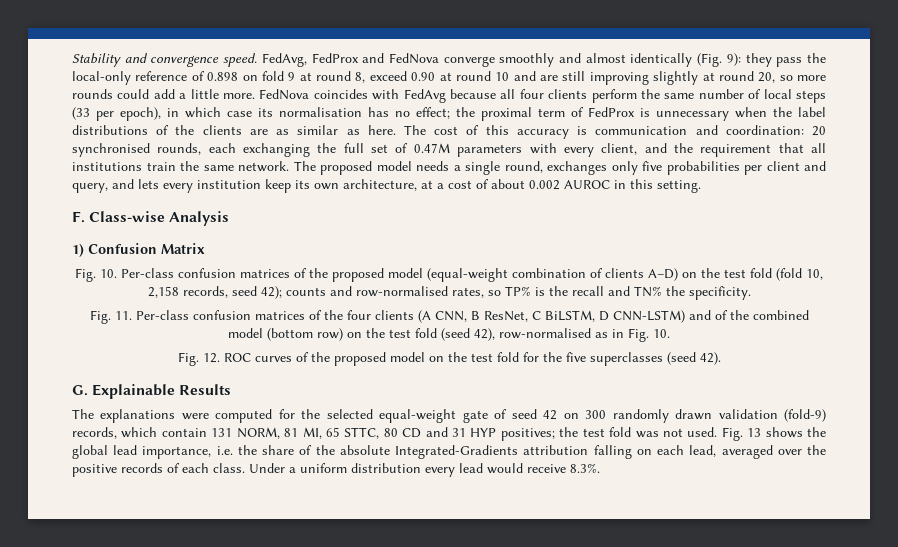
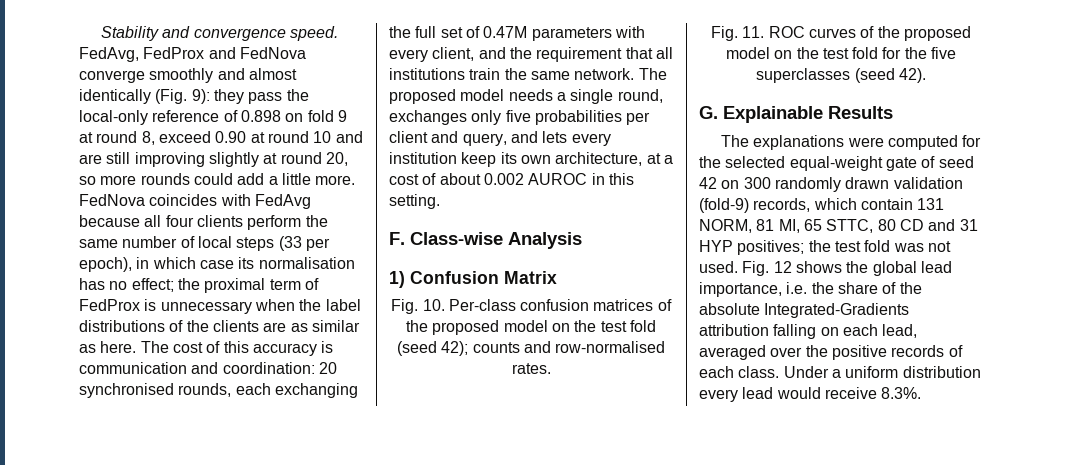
- Fig. 10. Per-class confusion matrices of the proposed model (equal-weight combination of clients A–D) on the test fold (fold 10, 2,158 records, seed 42); counts and row-normalised rates, so TP% is the recall and TN% the specificity.
- Fig. 11. Per-class confusion matrices of the four clients (A CNN, B ResNet, C BiLSTM, D CNN-LSTM) and of the combined model (bottom row) on the test fold (seed 42), row-normalised as in Fig. 10.
- Fig. 12. ROC curves of the proposed model on the test fold for the five superclasses (seed 42).
+ Fig. 10. Per-class confusion matrices of the proposed model on the test fold (seed 42); counts and row-normalised rates.
+ Fig. 11. ROC curves of the proposed model on the test fold for the five superclasses (seed 42).
- Fig. 13 shows the global lead importance, i.e. the share of the absolute Integrated-Gradients attribution falling on each lead, averaged over the positive records of each class.
+ Fig. 12 shows the global lead importance, i.e. the share of the absolute Integrated-Gradients attribution falling on each lead, averaged over the positive records of each class.

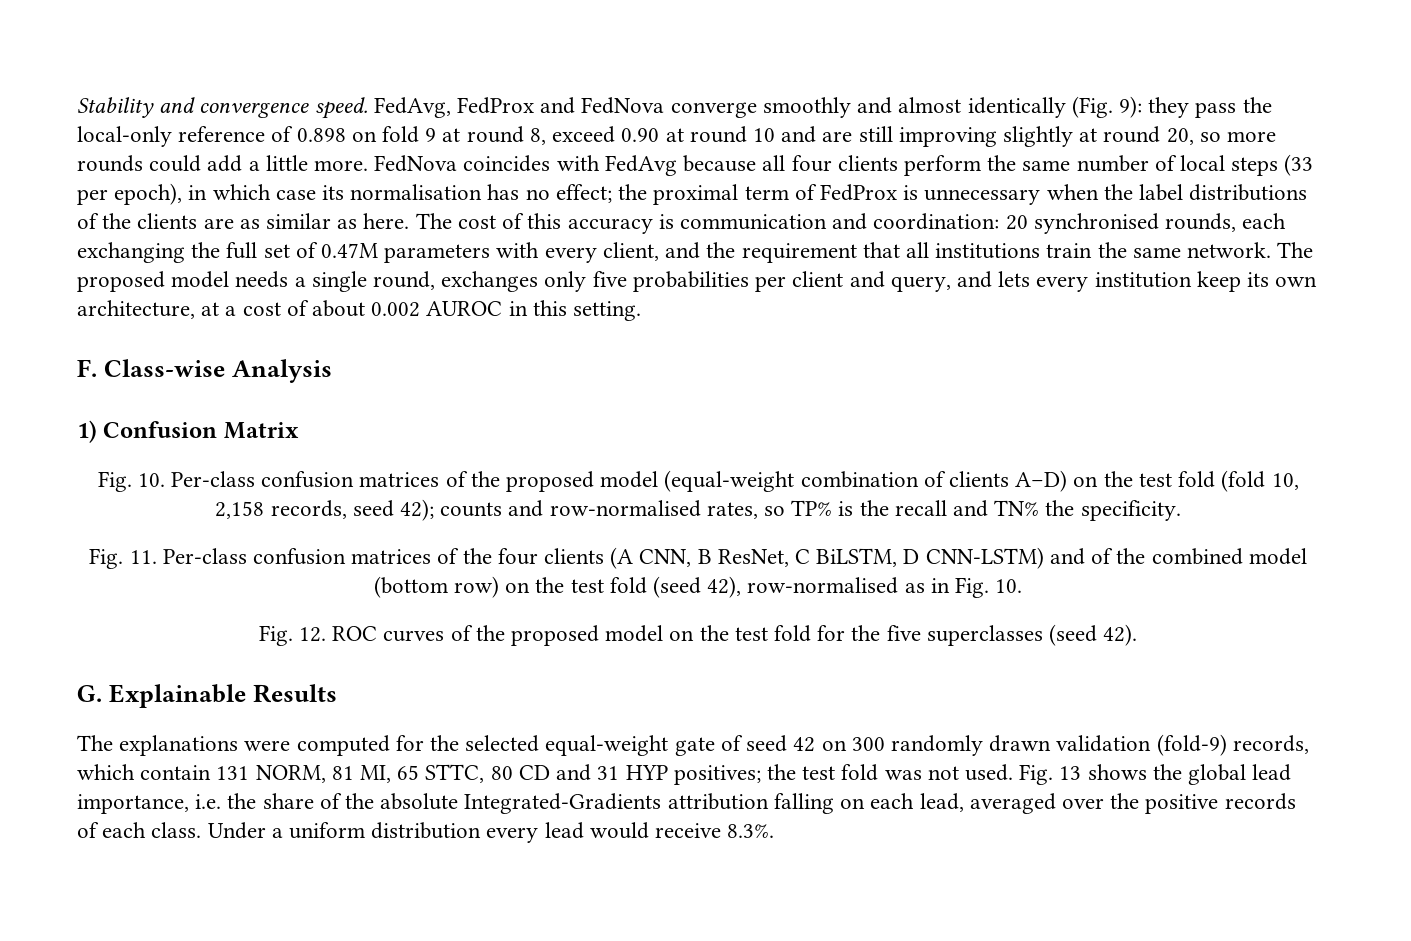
- Fig. 10. Per-class confusion matrices of the proposed model on the test fold (seed 42); counts and row-normalised rates.
- Fig. 11. ROC curves of the proposed model on the test fold for the five superclasses (seed 42).
+ Fig. 10. Per-class confusion matrices of the proposed model (equal-weight combination of clients A–D) on the test fold (fold 10, 2,158 records, seed 42); counts and row-normalised rates, so TP% is the recall and TN% the specificity.
+ Fig. 11. Per-class confusion matrices of the four clients (A CNN, B ResNet, C BiLSTM, D CNN-LSTM) and of the combined model (bottom row) on the test fold (seed 42), row-normalised as in Fig. 10.
+ Fig. 12. ROC curves of the proposed model on the test fold for the five superclasses (seed 42).
- Fig. 12 shows the global lead importance, i.e. the share of the absolute Integrated-Gradients attribution falling on each lead, averaged over the positive records of each class.
+ Fig. 13 shows the global lead importance, i.e. the share of the absolute Integrated-Gradients attribution falling on each lead, averaged over the positive records of each class.

